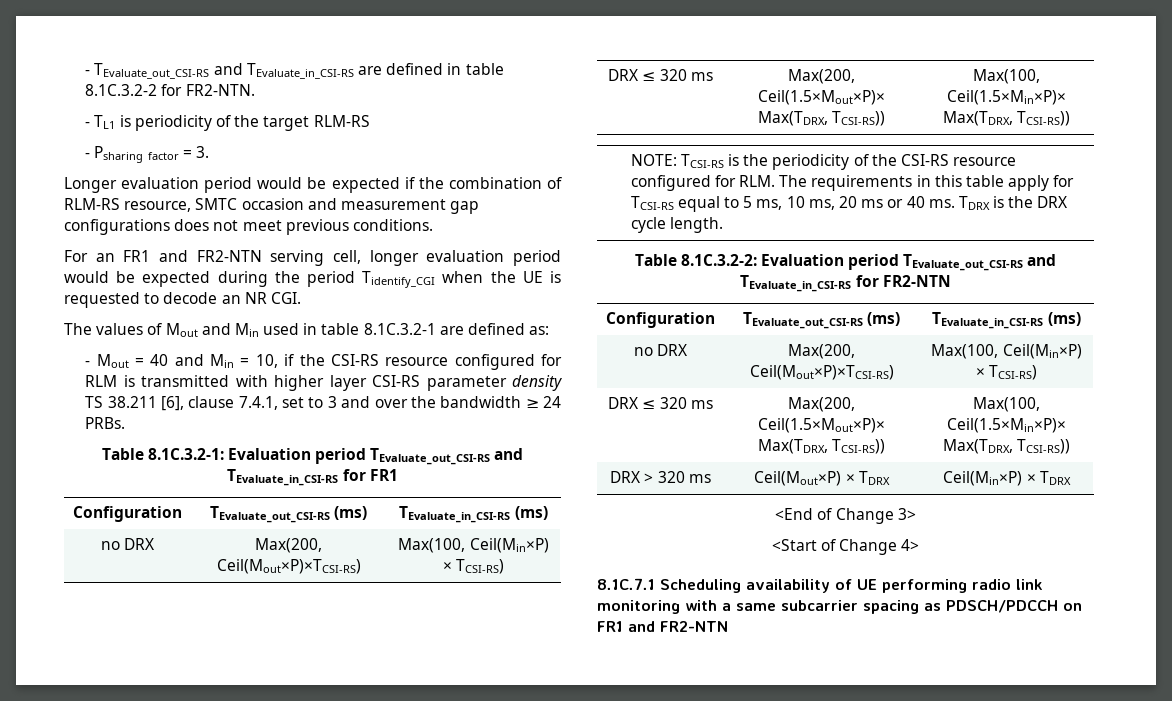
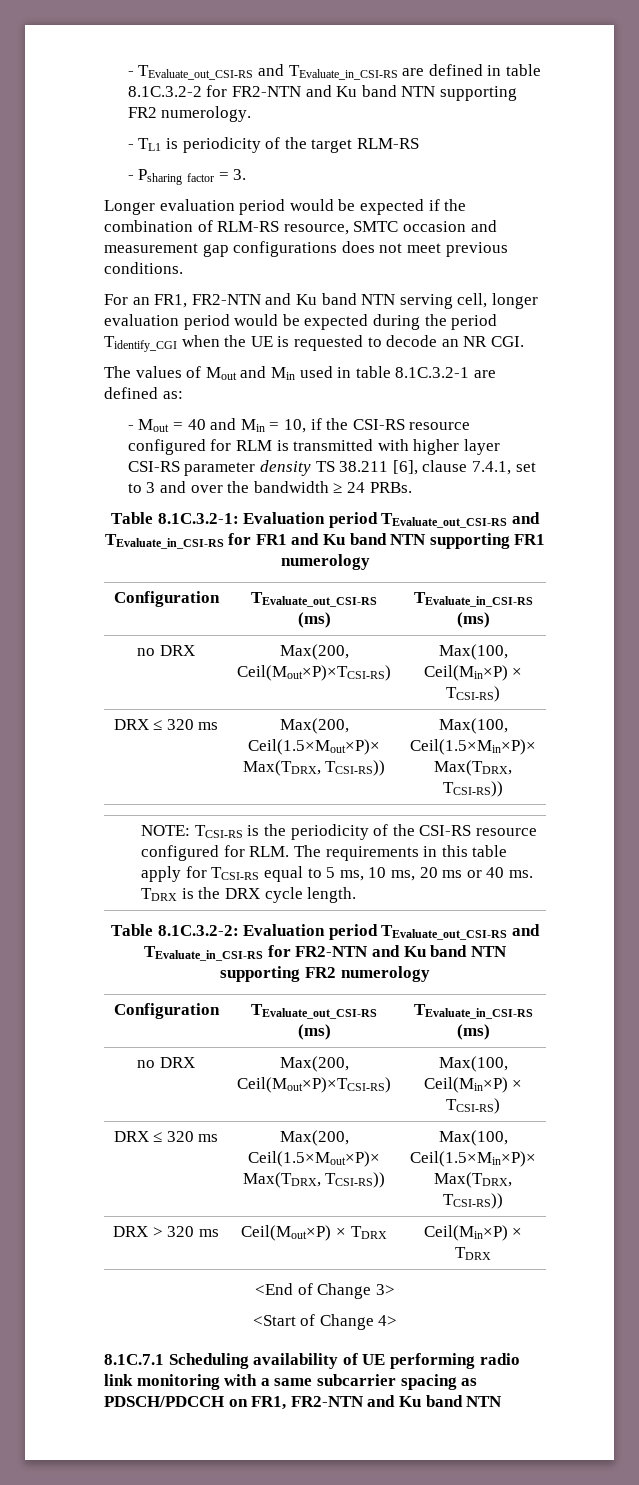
- - TEvaluate_out_CSI-RS and TEvaluate_in_CSI-RS are defined in table 8.1C.3.2-2 for FR2-NTN.
+ - TEvaluate_out_CSI-RS and TEvaluate_in_CSI-RS are defined in table 8.1C.3.2-2 for FR2-NTN and Ku band NTN supporting FR2 numerology.
- For an FR1 and FR2-NTN serving cell, longer evaluation period would be expected during the period Tidentify_CGI when the UE is requested to decode an NR CGI.
+ For an FR1, FR2-NTN and Ku band NTN serving cell, longer evaluation period would be expected during the period Tidentify_CGI when the UE is requested to decode an NR CGI.
- Table 8.1C.3.2-1: Evaluation period TEvaluate_out_CSI-RS and TEvaluate_in_CSI-RS for FR1
+ Table 8.1C.3.2-1: Evaluation period TEvaluate_out_CSI-RS and TEvaluate_in_CSI-RS for FR1 and Ku band NTN supporting FR1 numerology
- Table 8.1C.3.2-2: Evaluation period TEvaluate_out_CSI-RS and TEvaluate_in_CSI-RS for FR2-NTN
+ Table 8.1C.3.2-2: Evaluation period TEvaluate_out_CSI-RS and TEvaluate_in_CSI-RS for FR2-NTN and Ku band NTN supporting FR2 numerology
- 8.1C.7.1 Scheduling availability of UE performing radio link monitoring with a same subcarrier spacing as PDSCH/PDCCH on FR1 and FR2-NTN
+ 8.1C.7.1 Scheduling availability of UE performing radio link monitoring with a same subcarrier spacing as PDSCH/PDCCH on FR1, FR2-NTN and Ku band NTN

